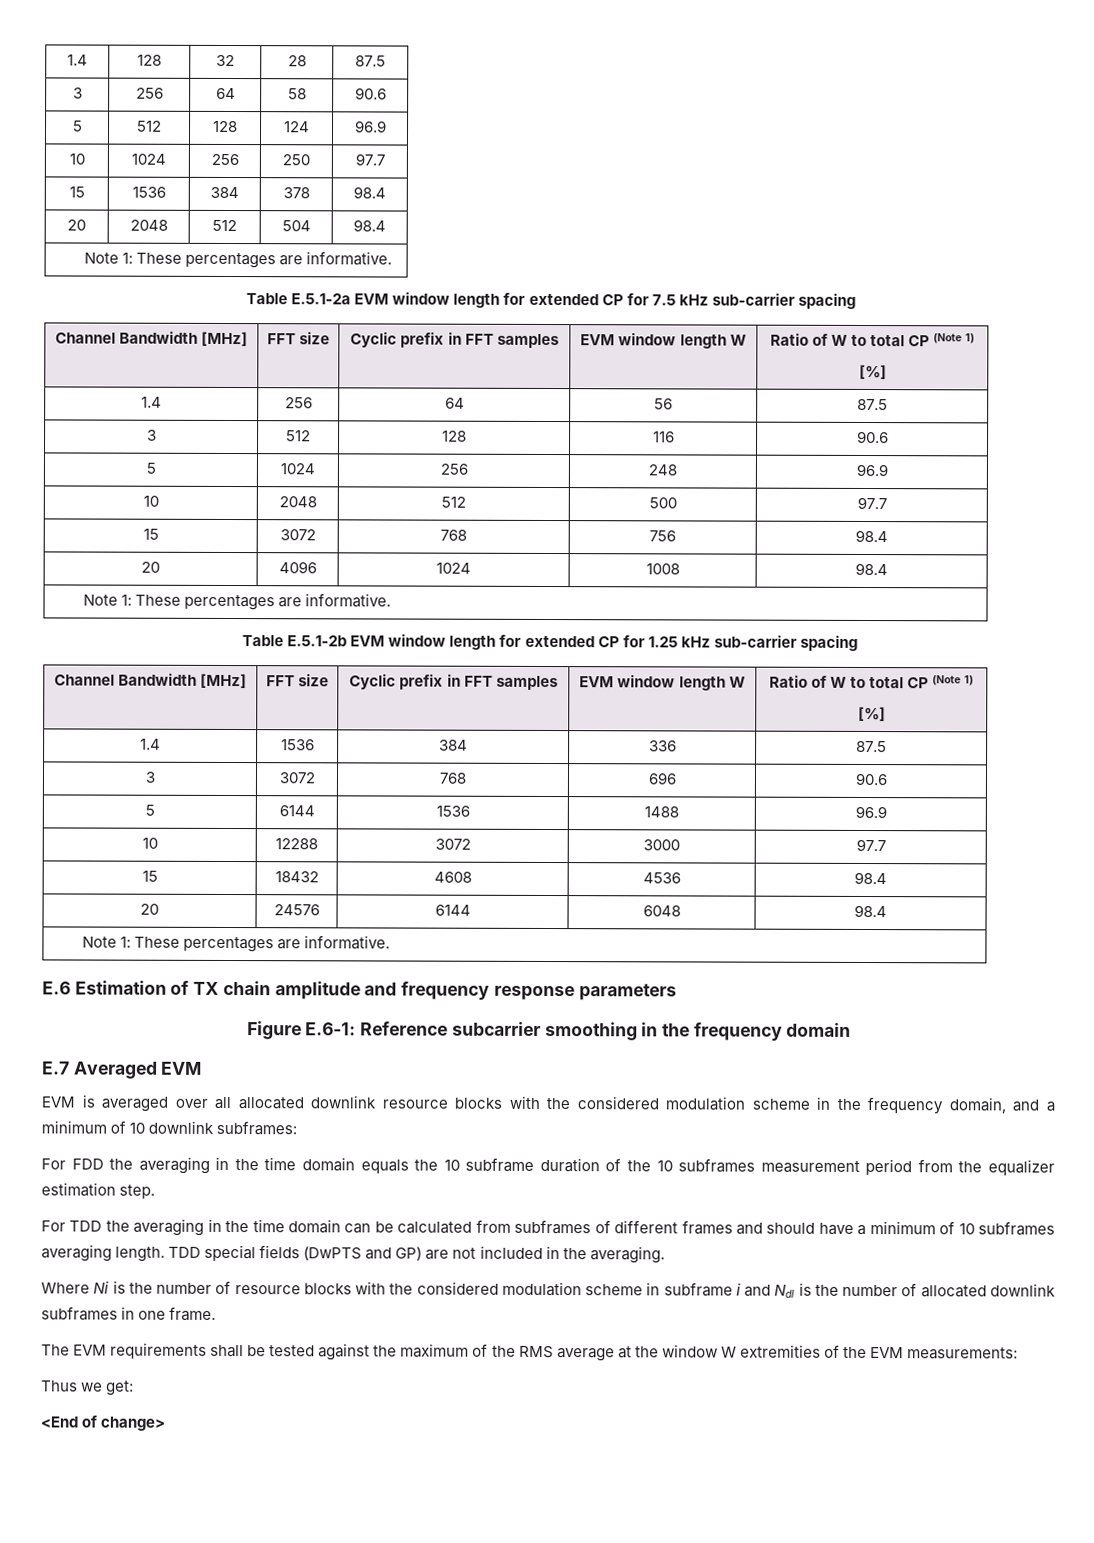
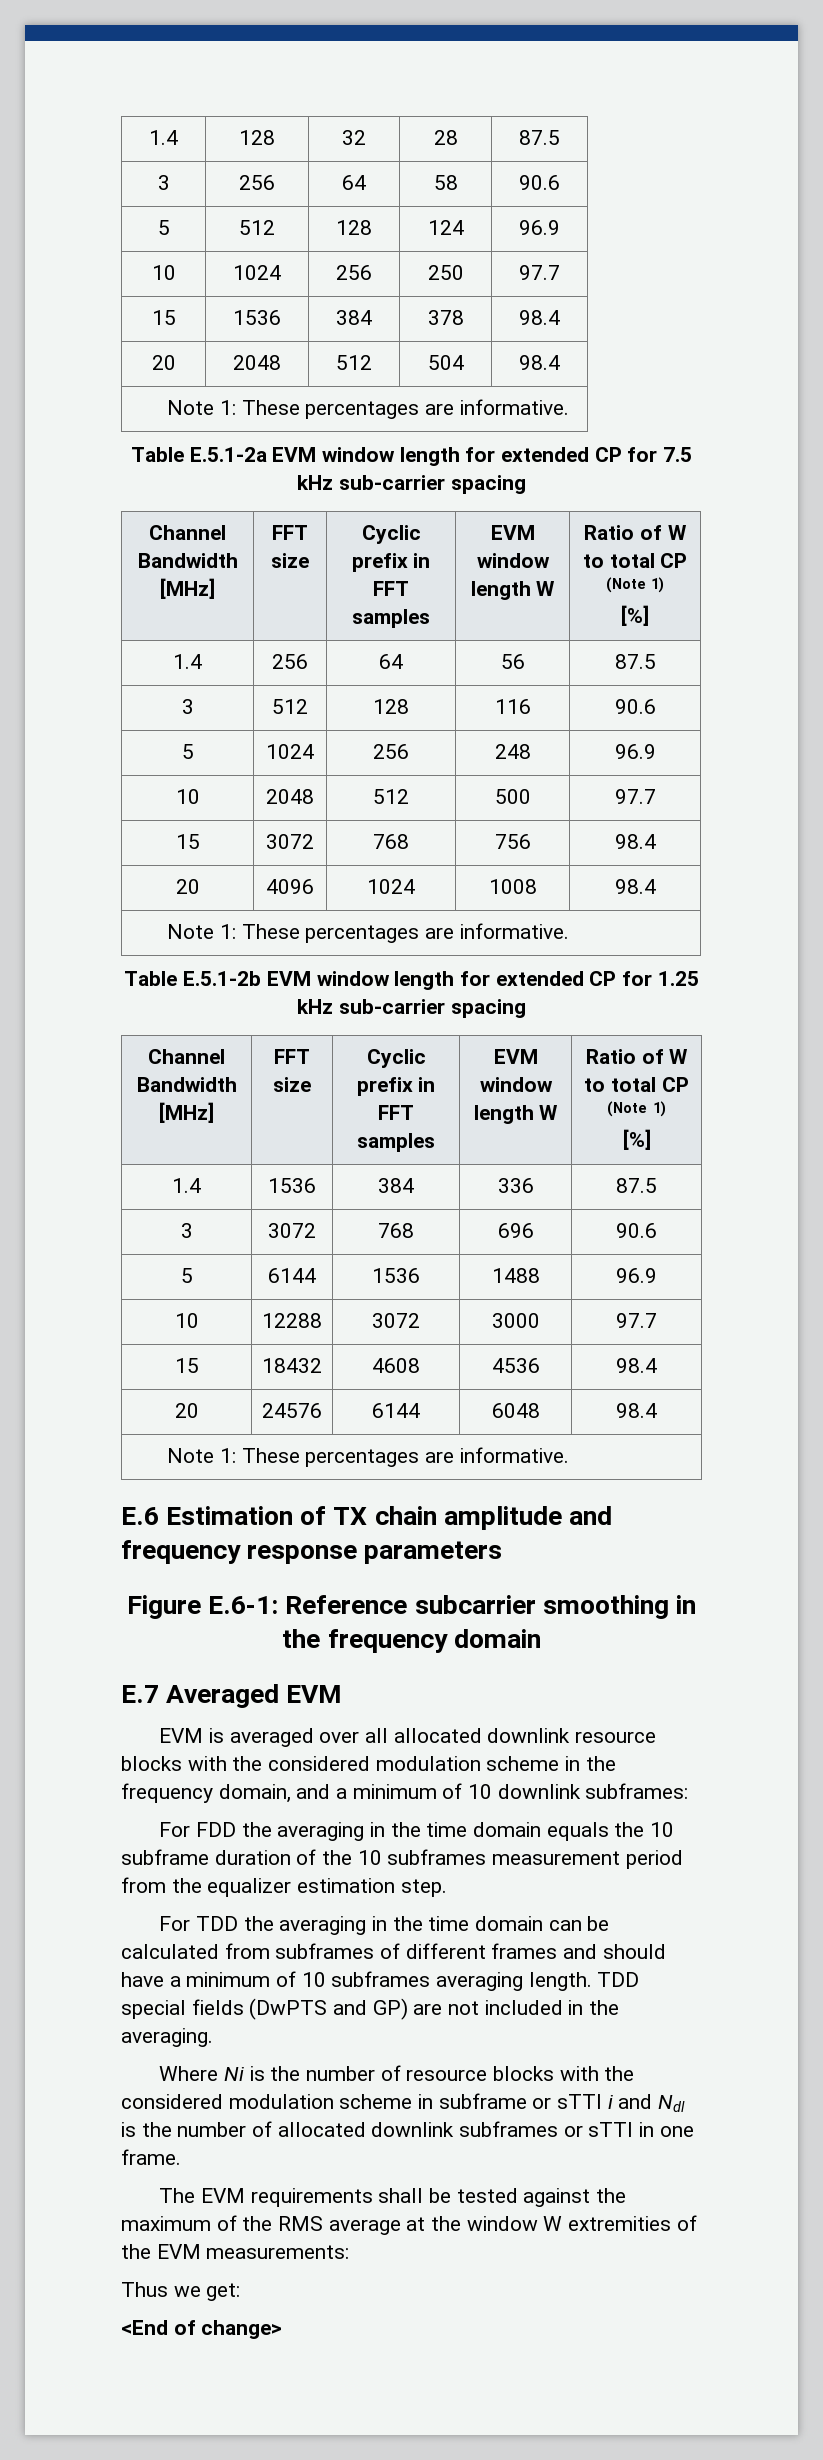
- Where Ni is the number of resource blocks with the considered modulation scheme in subframe i and Ndl is the number of allocated downlink subframes in one frame.
+ Where Ni is the number of resource blocks with the considered modulation scheme in subframe or sTTI i and Ndl is the number of allocated downlink subframes or sTTI in one frame.

